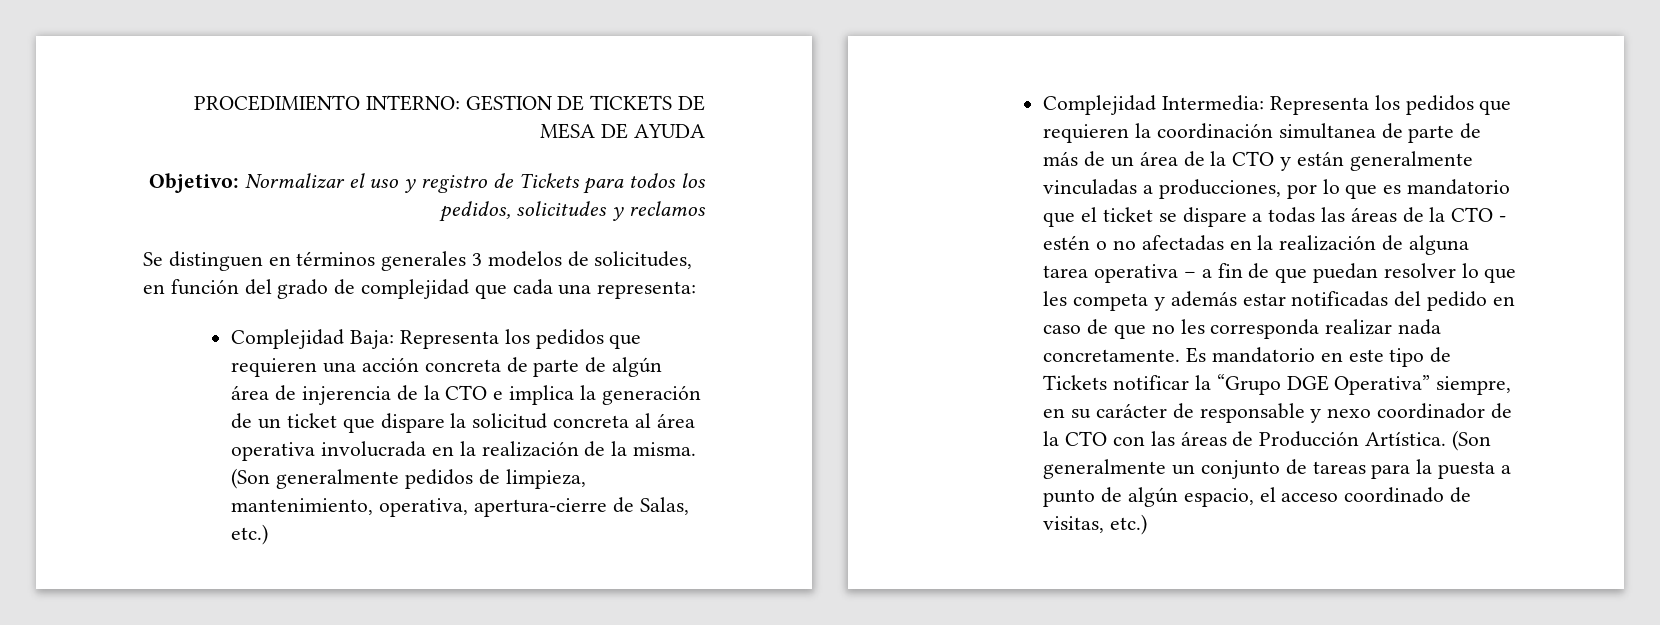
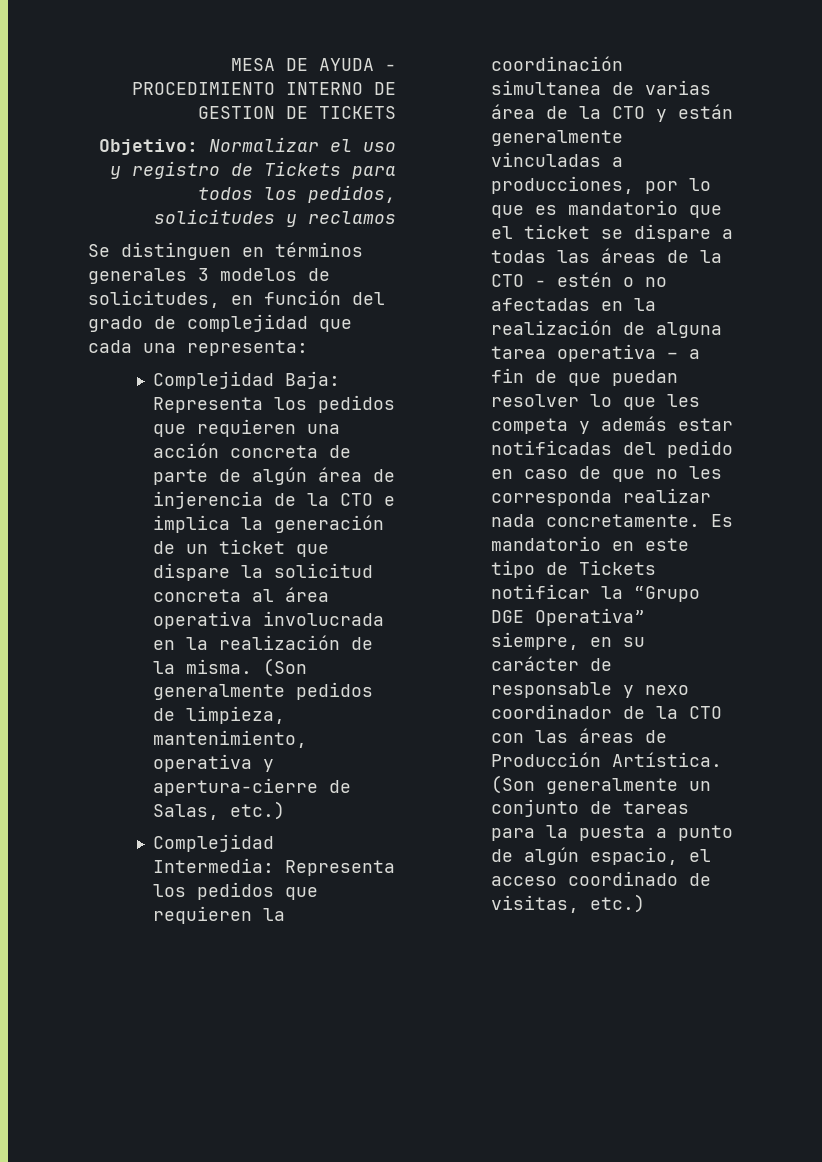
- PROCEDIMIENTO INTERNO: GESTION DE TICKETS DE MESA DE AYUDA
+ MESA DE AYUDA - PROCEDIMIENTO INTERNO DE GESTION DE TICKETS
- (Son generalmente pedidos de limpieza, mantenimiento, operativa, apertura-cierre de Salas, etc.)
+ (Son generalmente pedidos de limpieza, mantenimiento, operativa y apertura-cierre de Salas, etc.)
- Representa los pedidos que requieren la coordinación simultanea de parte de más de un área de la CTO y están generalmente vinculadas a producciones, por lo que es mandatorio que el ticket se dispare a todas las áreas de la CTO - estén o no afectadas en la realización de alguna tarea operativa – a fin de que puedan resolver lo que les competa y además estar notificadas del pedido en caso de que no les corresponda realizar nada concretamente.
+ Representa los pedidos que requieren la coordinación simultanea de varias área de la CTO y están generalmente vinculadas a producciones, por lo que es mandatorio que el ticket se dispare a todas las áreas de la CTO - estén o no afectadas en la realización de alguna tarea operativa – a fin de que puedan resolver lo que les competa y además estar notificadas del pedido en caso de que no les corresponda realizar nada concretamente.

